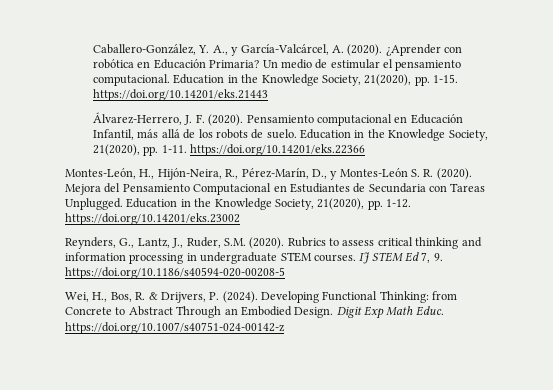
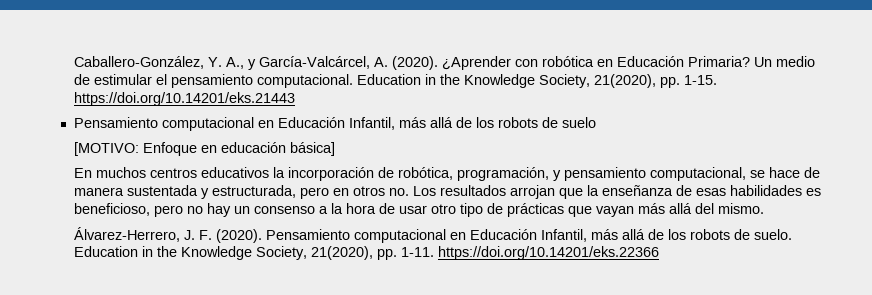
+ Pensamiento computacional en Educación Infantil, más allá de los robots de suelo
+ [MOTIVO: Enfoque en educación básica]
+ En muchos centros educativos la incorporación de robótica, programación, y pensamiento computacional, se hace de manera sustentada y estructurada, pero en otros no. Los resultados arrojan que la enseñanza de esas habilidades es beneficioso, pero no hay un consenso a la hora de usar otro tipo de prácticas que vayan más allá del mismo.
- Montes-León, H., Hijón-Neira, R., Pérez-Marín, D., y Montes-León S. R. (2020). Mejora del Pensamiento Computacional en Estudiantes de Secundaria con Tareas Unplugged. Education in the Knowledge Society, 21(2020), pp. 1-12. https://doi.org/10.14201/eks.23002
- Reynders, G., Lantz, J., Ruder, S.M. (2020). Rubrics to assess critical thinking and information processing in undergraduate STEM courses. IJ STEM Ed 7, 9. https://doi.org/10.1186/s40594-020-00208-5
- Wei, H., Bos, R. & Drijvers, P. (2024). Developing Functional Thinking: from Concrete to Abstract Through an Embodied Design. Digit Exp Math Educ. https://doi.org/10.1007/s40751-024-00142-z

